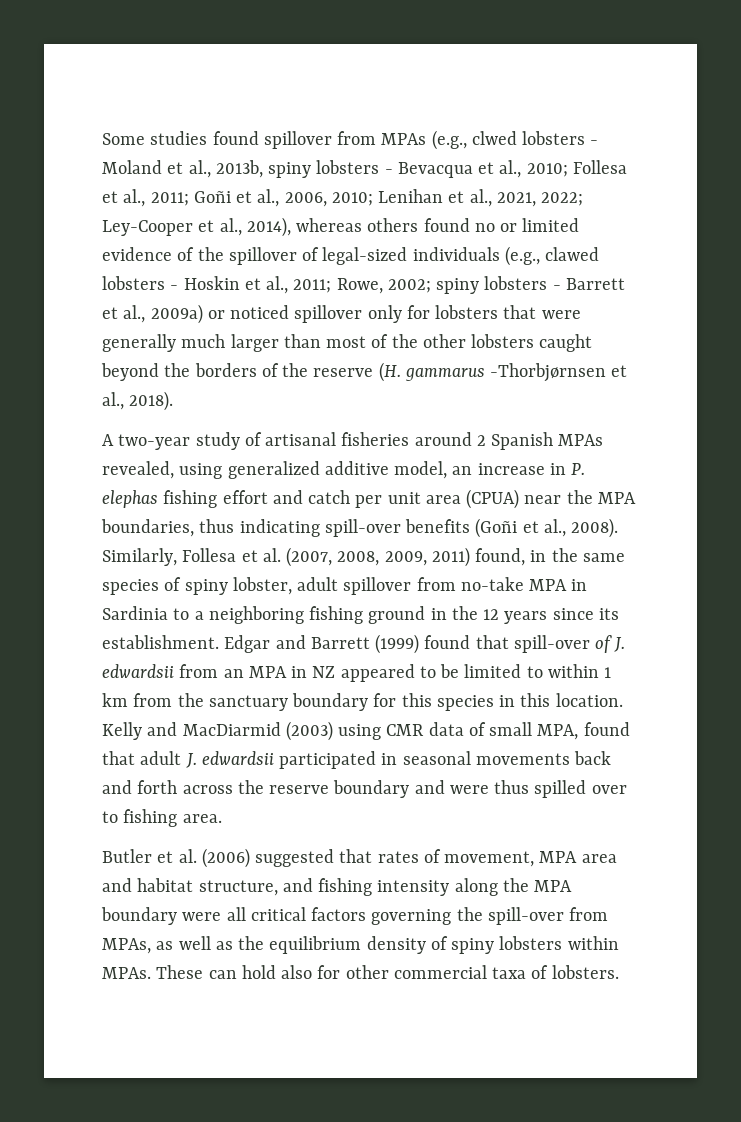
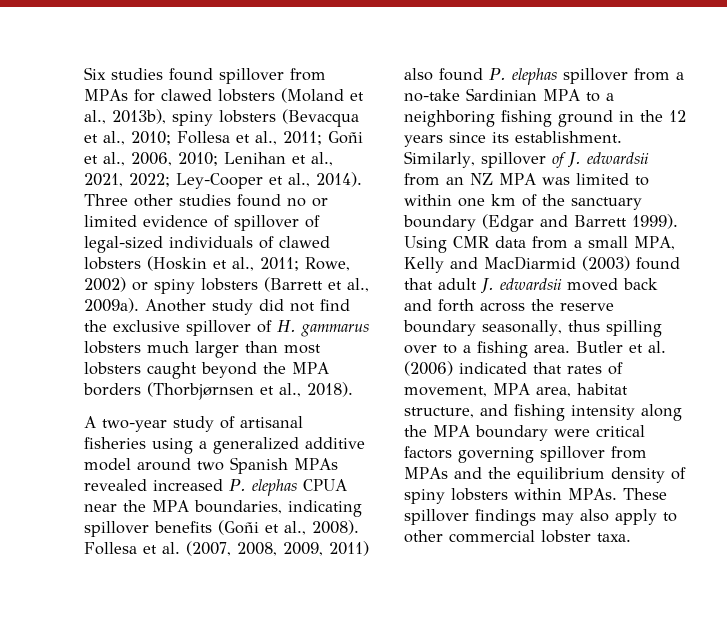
- Some studies found spillover from MPAs (e.g., clwed lobsters - Moland et al., 2013b, spiny lobsters - Bevacqua et al., 2010; Follesa et al., 2011; Goñi et al., 2006, 2010; Lenihan et al., 2021, 2022; Ley-Cooper et al., 2014), whereas others found no or limited evidence of the spillover of legal-sized individuals (e.g., clawed lobsters - Hoskin et al., 2011; Rowe, 2002; spiny lobsters - Barrett et al., 2009a) or noticed spillover only for lobsters that were generally much larger than most of the other lobsters caught beyond the borders of the reserve (H. gammarus -Thorbjørnsen et al., 2018).
+ Six studies found spillover from MPAs for clawed lobsters (Moland et al., 2013b), spiny lobsters (Bevacqua et al., 2010; Follesa et al., 2011; Goñi et al., 2006, 2010; Lenihan et al., 2021, 2022; Ley-Cooper et al., 2014). Three other studies found no or limited evidence of spillover of legal-sized individuals of clawed lobsters (Hoskin et al., 2011; Rowe, 2002) or spiny lobsters (Barrett et al., 2009a). Another study did not find the exclusive spillover of H. gammarus lobsters much larger than most lobsters caught beyond the MPA borders (Thorbjørnsen et al., 2018).
- A two-year study of artisanal fisheries around 2 Spanish MPAs revealed, using generalized additive model, an increase in P. elephas fishing effort and catch per unit area (CPUA) near the MPA boundaries, thus indicating spill-over benefits (Goñi et al., 2008).
+ A two-year study of artisanal fisheries using a generalized additive model around two Spanish MPAs revealed increased P. elephas CPUA near the MPA boundaries, indicating spillover benefits (Goñi et al., 2008).
- Similarly, Follesa et al. (2007, 2008, 2009, 2011) found, in the same species of spiny lobster, adult spillover from no-take MPA in Sardinia to a neighboring fishing ground in the 12 years since its establishment.
+ Follesa et al. (2007, 2008, 2009, 2011) also found P. elephas spillover from a no-take Sardinian MPA to a neighboring fishing ground in the 12 years since its establishment.
- Edgar and Barrett (1999) found that spill-over of J. edwardsii from an MPA in NZ appeared to be limited to within 1 km from the sanctuary boundary for this species in this location. Kelly and MacDiarmid (2003) using CMR data of small MPA, found that adult J. edwardsii participated in seasonal movements back and forth across the reserve boundary and were thus spilled over to fishing area.
- Butler et al. (2006) suggested that rates of movement, MPA area and habitat structure, and fishing intensity along the MPA boundary were all critical factors governing the spill-over from MPAs, as well as the equilibrium density of spiny lobsters within MPAs.
+ Similarly, spillover of J. edwardsii from an NZ MPA was limited to within one km of the sanctuary boundary (Edgar and Barrett 1999). Using CMR data from a small MPA, Kelly and MacDiarmid (2003) found that adult J. edwardsii moved back and forth across the reserve boundary seasonally, thus spilling over to a fishing area. Butler et al. (2006) indicated that rates of movement, MPA area, habitat structure, and fishing intensity along the MPA boundary were critical factors governing spillover from MPAs and the equilibrium density of spiny lobsters within MPAs.
- These can hold also for other commercial taxa of lobsters.
+ These spillover findings may also apply to other commercial lobster taxa.

